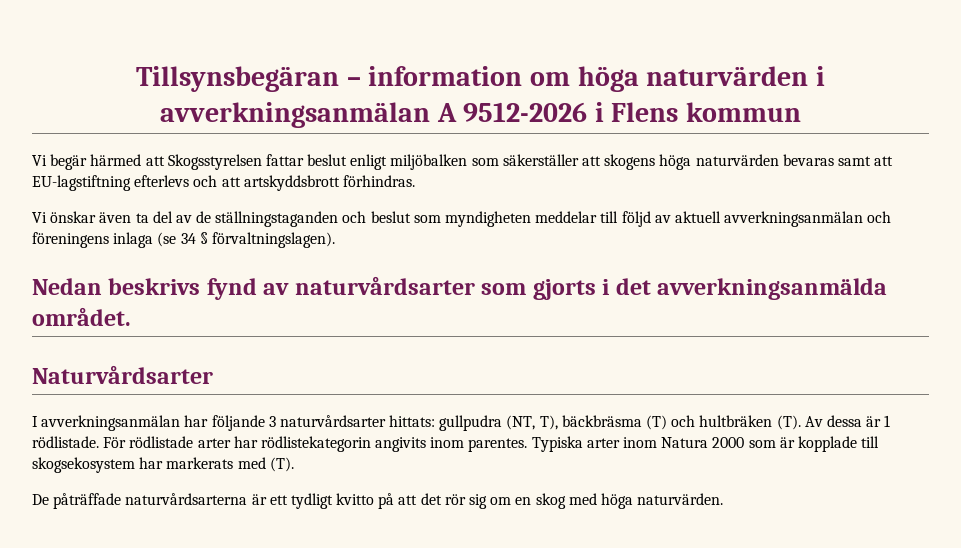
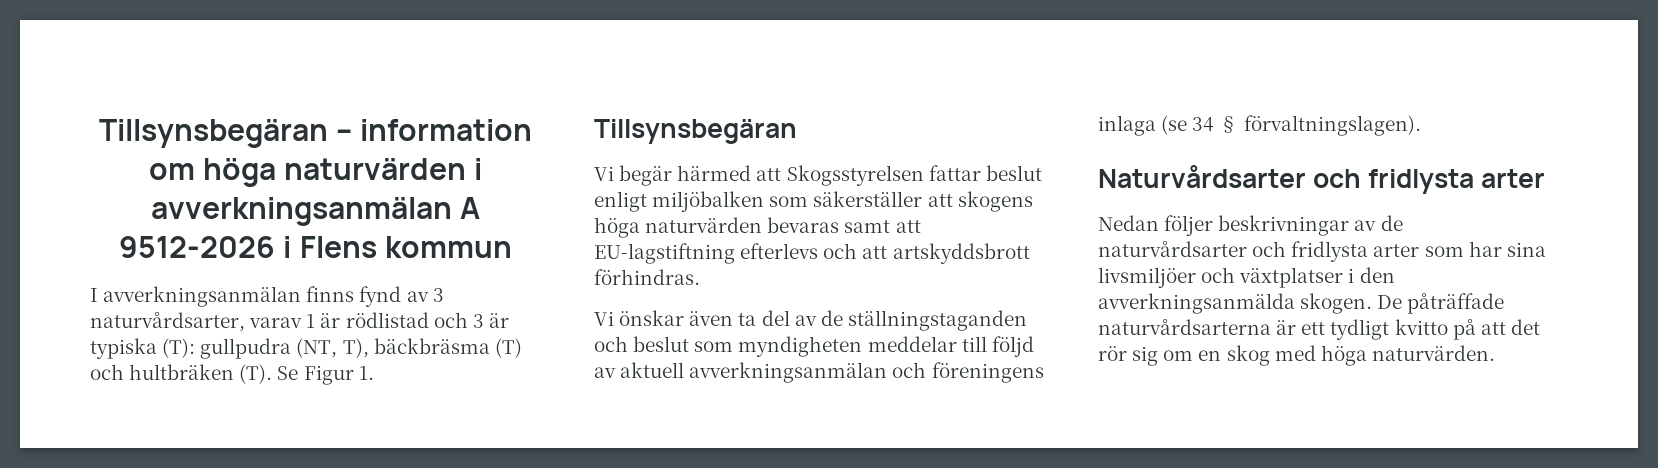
+ I avverkningsanmälan finns fynd av 3 naturvårdsarter, varav 1 är rödlistad och 3 är typiska (T): gullpudra (NT, T), bäckbräsma (T) och hultbräken (T). Se Figur 1.
+ Tillsynsbegäran
- Nedan beskrivs fynd av naturvårdsarter som gjorts i det avverkningsanmälda området.
- Naturvårdsarter
- I avverkningsanmälan har följande 3 naturvårdsarter hittats: gullpudra (NT, T), bäckbräsma (T) och hultbräken (T). Av dessa är 1 rödlistade. För rödlistade arter har rödlistekategorin angivits inom parentes. Typiska arter inom Natura 2000 som är kopplade till skogsekosystem har markerats med (T).
- De påträffade naturvårdsarterna är ett tydligt kvitto på att det rör sig om en skog med höga naturvärden.
+ Naturvårdsarter och fridlysta arter
+ Nedan följer beskrivningar av de naturvårdsarter och fridlysta arter som har sina livsmiljöer och växtplatser i den avverkningsanmälda skogen. De påträffade naturvårdsarterna är ett tydligt kvitto på att det rör sig om en skog med höga naturvärden.

